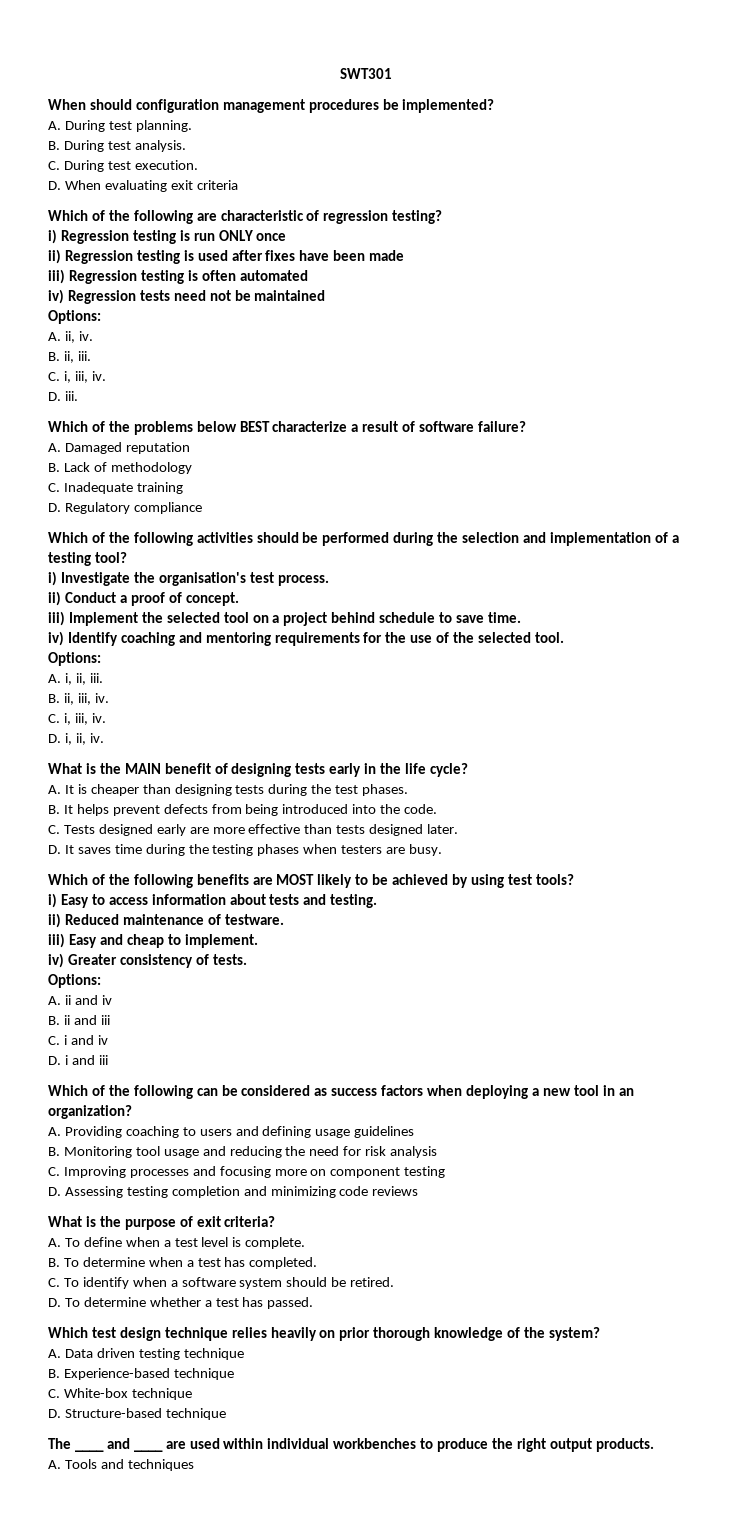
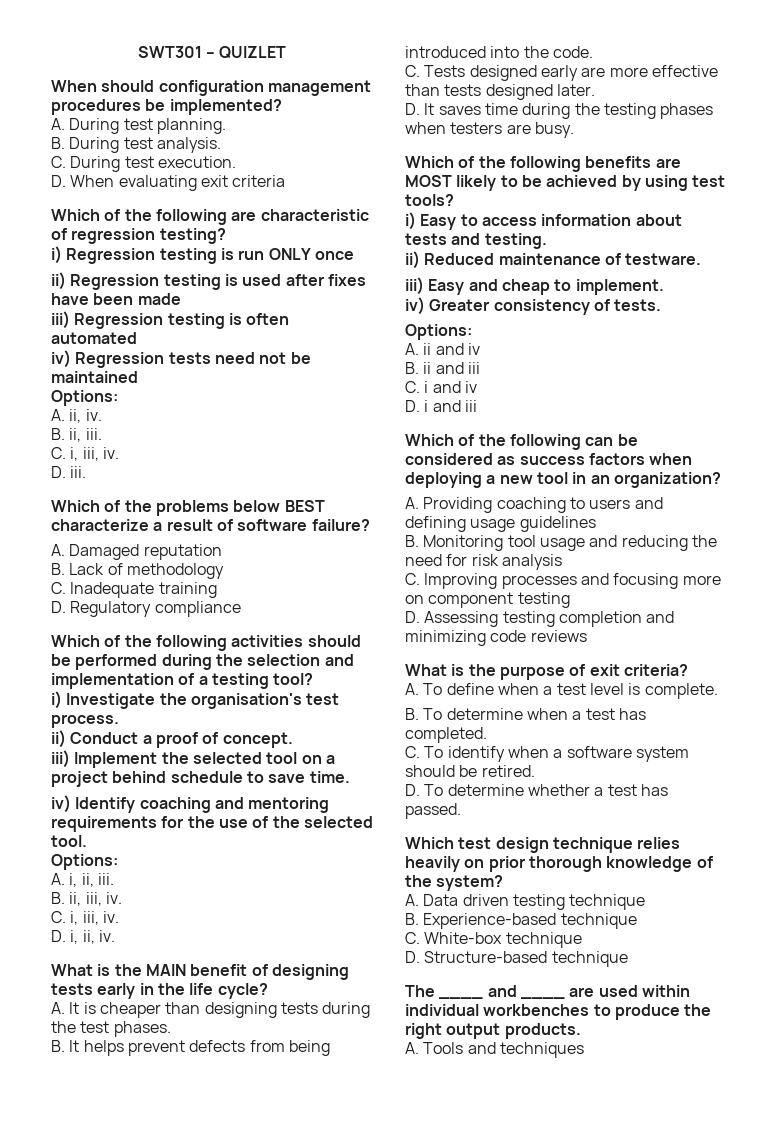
- SWT301
+ SWT301 – QUIZLET

